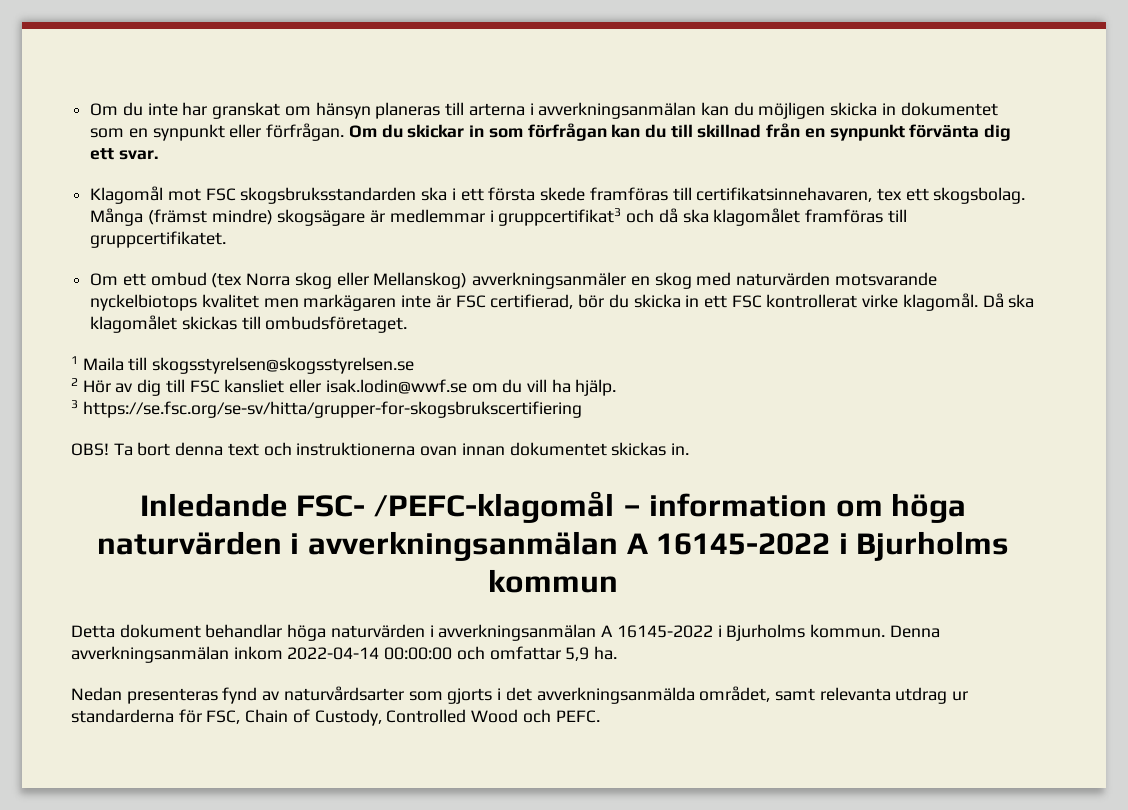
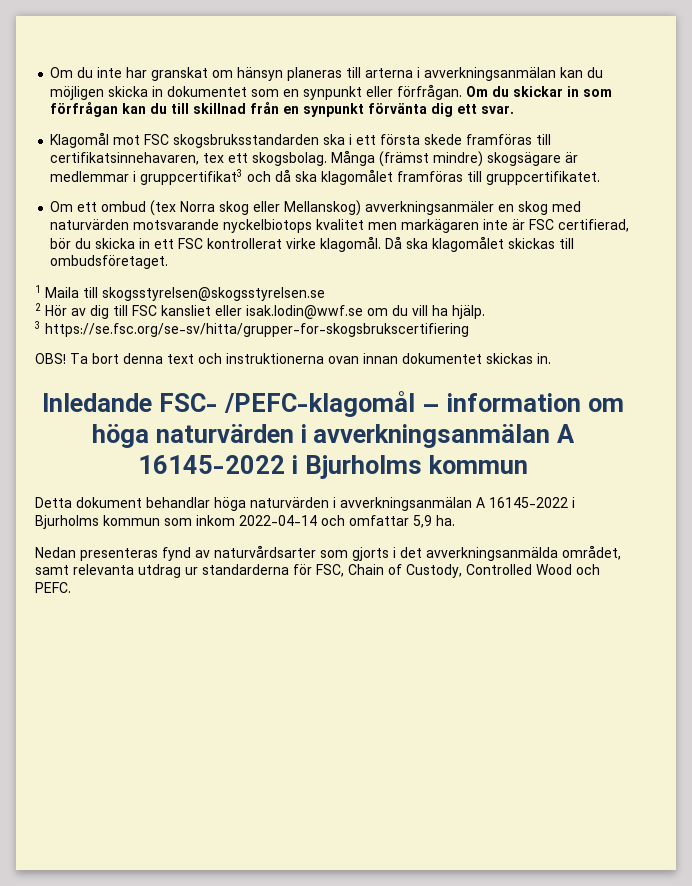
- Detta dokument behandlar höga naturvärden i avverkningsanmälan A 16145-2022 i Bjurholms kommun. Denna avverkningsanmälan inkom 2022-04-14 00:00:00 och omfattar 5,9 ha.
+ Detta dokument behandlar höga naturvärden i avverkningsanmälan A 16145-2022 i Bjurholms kommun som inkom 2022-04-14 och omfattar 5,9 ha.

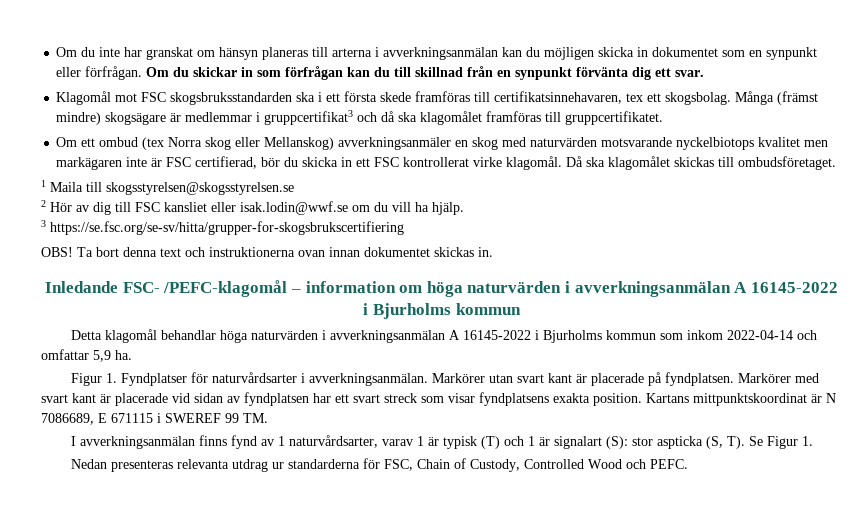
- Detta dokument behandlar höga naturvärden i avverkningsanmälan A 16145-2022 i Bjurholms kommun som inkom 2022-04-14 och omfattar 5,9 ha.
+ Detta klagomål behandlar höga naturvärden i avverkningsanmälan A 16145-2022 i Bjurholms kommun som inkom 2022-04-14 och omfattar 5,9 ha.
- Nedan presenteras fynd av naturvårdsarter som gjorts i det avverkningsanmälda området, samt relevanta utdrag ur standarderna för FSC, Chain of Custody, Controlled Wood och PEFC.
+ Figur 1. Fyndplatser för naturvårdsarter i avverkningsanmälan. Markörer utan svart kant är placerade på fyndplatsen. Markörer med svart kant är placerade vid sidan av fyndplatsen har ett svart streck som visar fyndplatsens exakta position. Kartans mittpunktskoordinat är N 7086689, E 671115 i SWEREF 99 TM.
+ I avverkningsanmälan finns fynd av 1 naturvårdsarter, varav 1 är typisk (T) och 1 är signalart (S): stor aspticka (S, T). Se Figur 1.
+ Nedan presenteras relevanta utdrag ur standarderna för FSC, Chain of Custody, Controlled Wood och PEFC.

